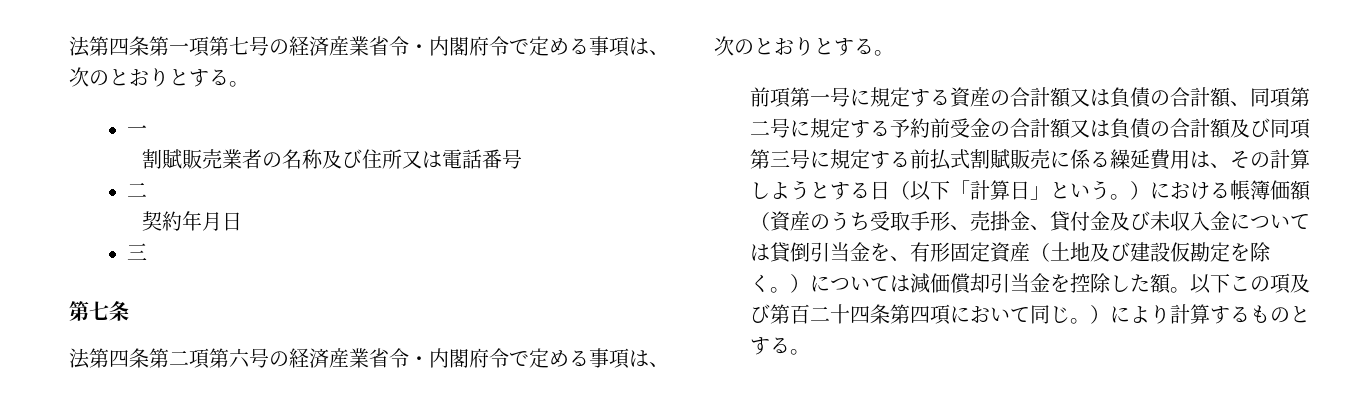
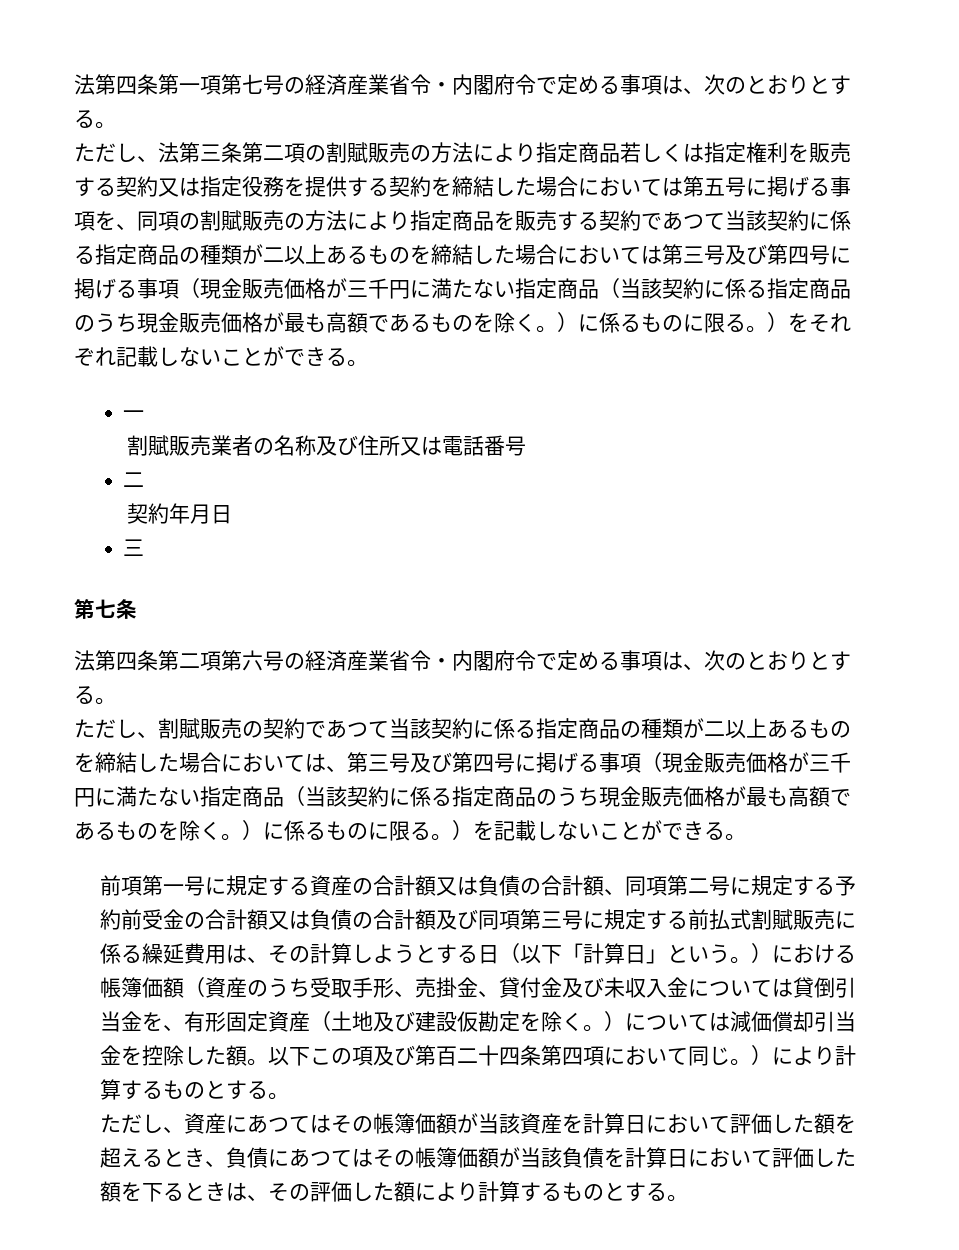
+ ただし、法第三条第二項の割賦販売の方法により指定商品若しくは指定権利を販売する契約又は指定役務を提供する契約を締結した場合においては第五号に掲げる事項を、同項の割賦販売の方法により指定商品を販売する契約であつて当該契約に係る指定商品の種類が二以上あるものを締結した場合においては第三号及び第四号に掲げる事項（現金販売価格が三千円に満たない指定商品（当該契約に係る指定商品のうち現金販売価格が最も高額であるものを除く。）に係るものに限る。）をそれぞれ記載しないことができる。
+ ただし、割賦販売の契約であつて当該契約に係る指定商品の種類が二以上あるものを締結した場合においては、第三号及び第四号に掲げる事項（現金販売価格が三千円に満たない指定商品（当該契約に係る指定商品のうち現金販売価格が最も高額であるものを除く。）に係るものに限る。）を記載しないことができる。
+ ただし、資産にあつてはその帳簿価額が当該資産を計算日において評価した額を超えるとき、負債にあつてはその帳簿価額が当該負債を計算日において評価した額を下るときは、その評価した額により計算するものとする。

